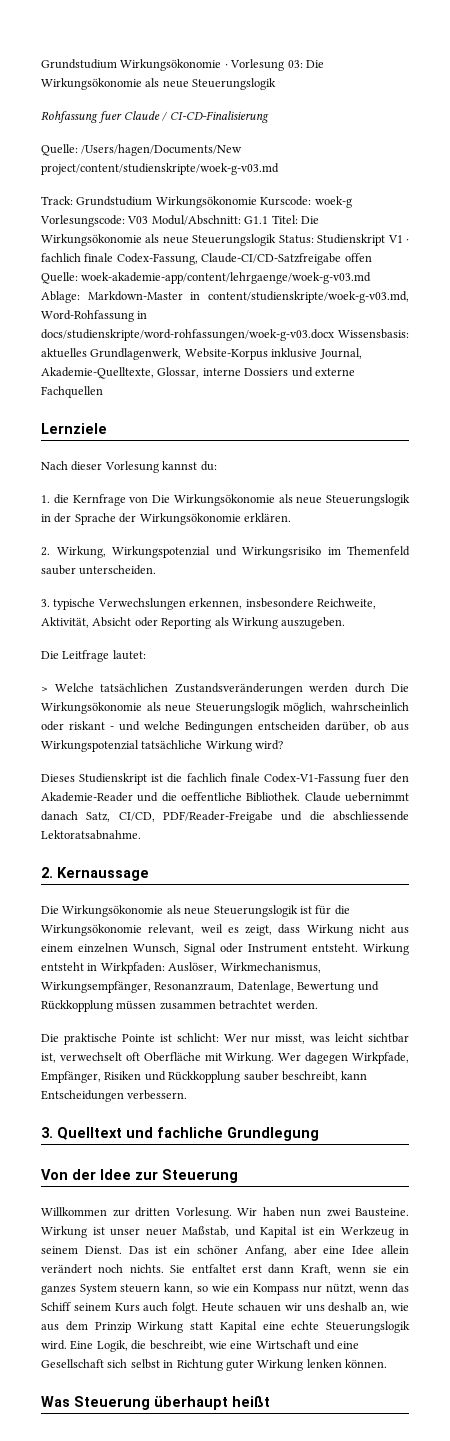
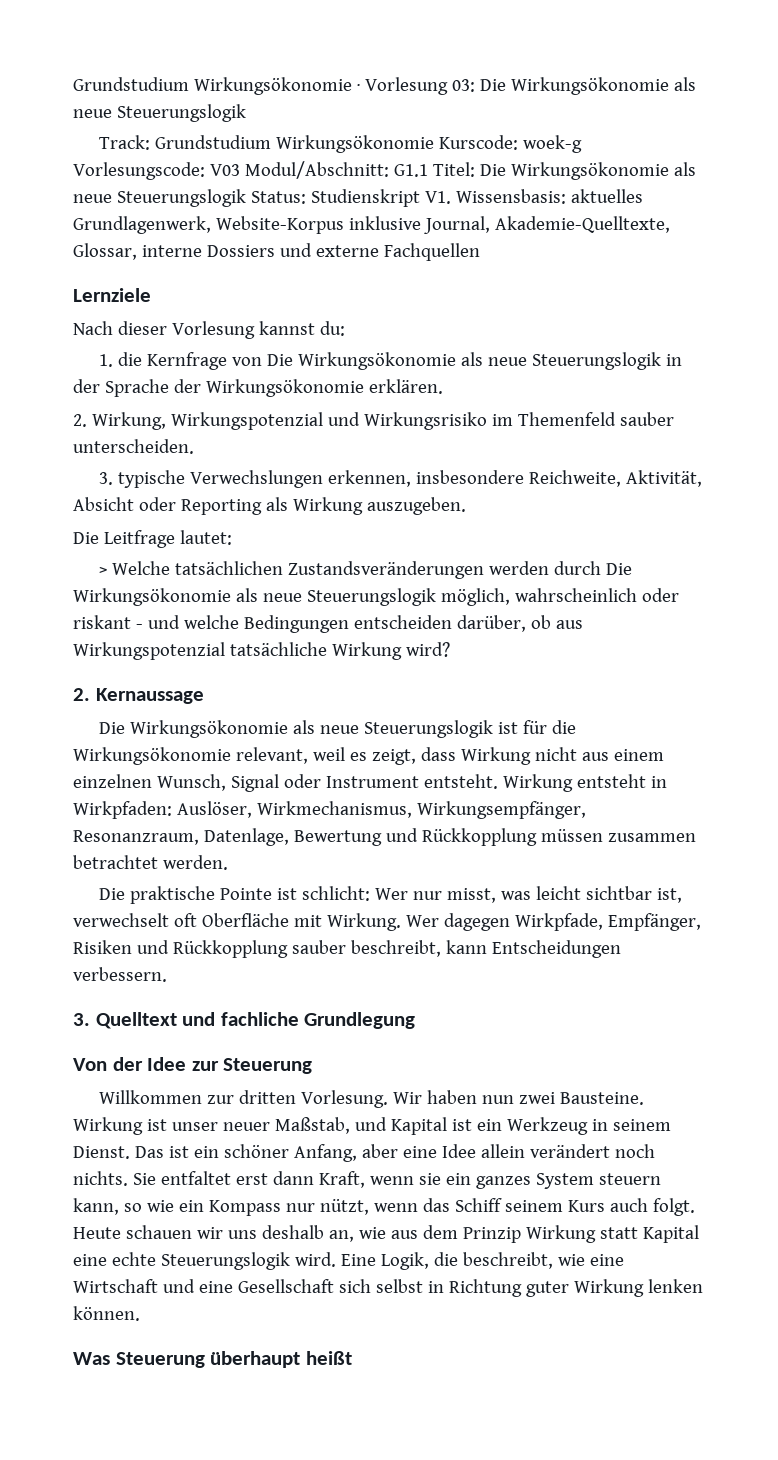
- Rohfassung fuer Claude / CI-CD-Finalisierung
- Quelle: /Users/hagen/Documents/New project/content/studienskripte/woek-g-v03.md
- Track: Grundstudium Wirkungsökonomie Kurscode: woek-g Vorlesungscode: V03 Modul/Abschnitt: G1.1 Titel: Die Wirkungsökonomie als neue Steuerungslogik Status: Studienskript V1 · fachlich finale Codex-Fassung, Claude-CI/CD-Satzfreigabe offen Quelle: woek-akademie-app/content/lehrgaenge/woek-g-v03.md Ablage: Markdown-Master in content/studienskripte/woek-g-v03.md, Word-Rohfassung in docs/studienskripte/word-rohfassungen/woek-g-v03.docx Wissensbasis: aktuelles Grundlagenwerk, Website-Korpus inklusive Journal, Akademie-Quelltexte, Glossar, interne Dossiers und externe Fachquellen
+ Track: Grundstudium Wirkungsökonomie Kurscode: woek-g Vorlesungscode: V03 Modul/Abschnitt: G1.1 Titel: Die Wirkungsökonomie als neue Steuerungslogik Status: Studienskript V1. Wissensbasis: aktuelles Grundlagenwerk, Website-Korpus inklusive Journal, Akademie-Quelltexte, Glossar, interne Dossiers und externe Fachquellen
- Dieses Studienskript ist die fachlich finale Codex-V1-Fassung fuer den Akademie-Reader und die oeffentliche Bibliothek. Claude uebernimmt danach Satz, CI/CD, PDF/Reader-Freigabe und die abschliessende Lektoratsabnahme.

